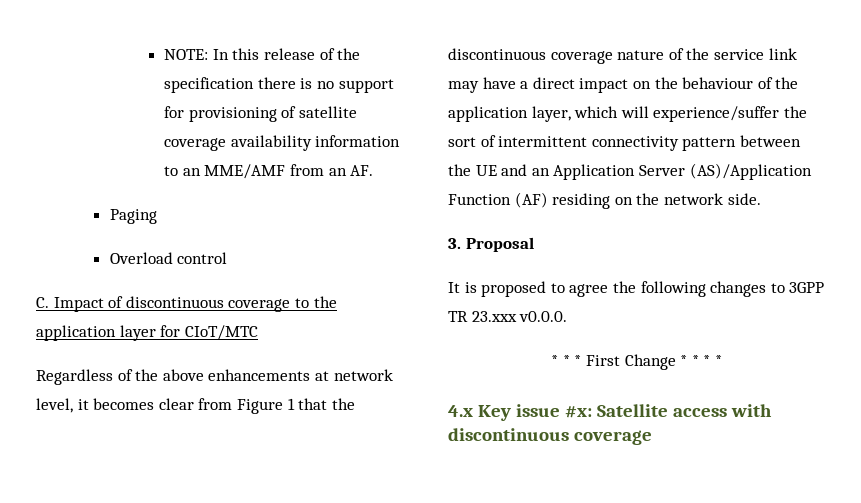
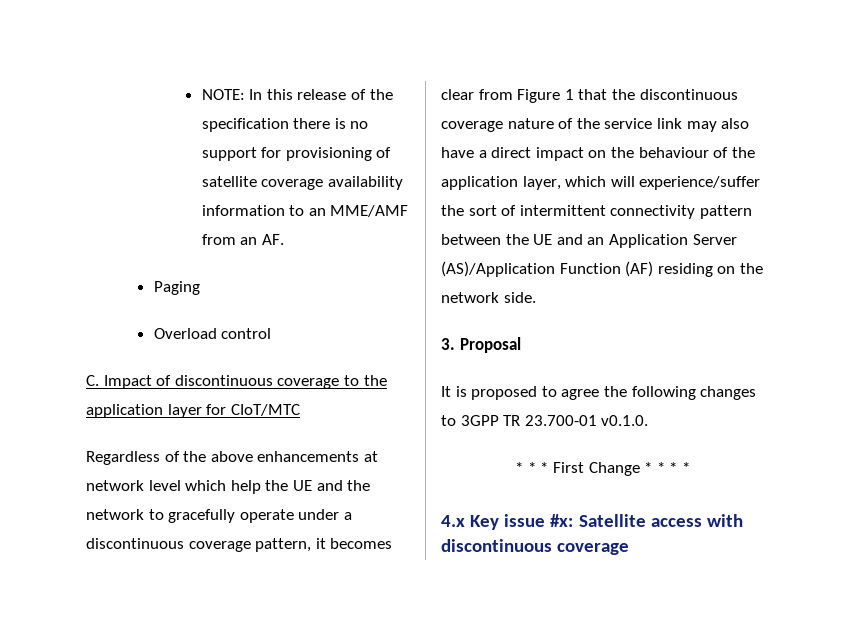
- Regardless of the above enhancements at network level, it becomes clear from Figure 1 that the discontinuous coverage nature of the service link may have a direct impact on the behaviour of the application layer, which will experience/suffer the sort of intermittent connectivity pattern between the UE and an Application Server (AS)/Application Function (AF) residing on the network side.
+ Regardless of the above enhancements at network level which help the UE and the network to gracefully operate under a discontinuous coverage pattern, it becomes clear from Figure 1 that the discontinuous coverage nature of the service link may also have a direct impact on the behaviour of the application layer, which will experience/suffer the sort of intermittent connectivity pattern between the UE and an Application Server (AS)/Application Function (AF) residing on the network side.
- It is proposed to agree the following changes to 3GPP TR 23.xxx v0.0.0.
+ It is proposed to agree the following changes to 3GPP TR 23.700-01 v0.1.0.

